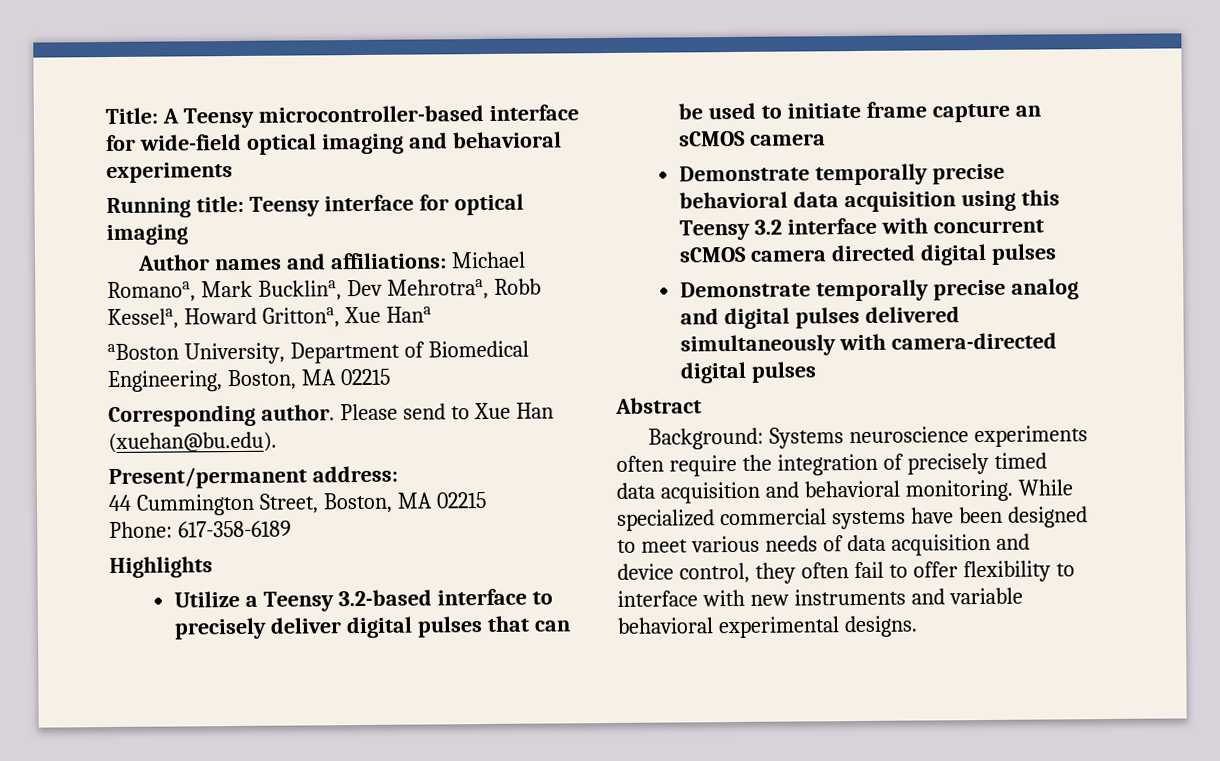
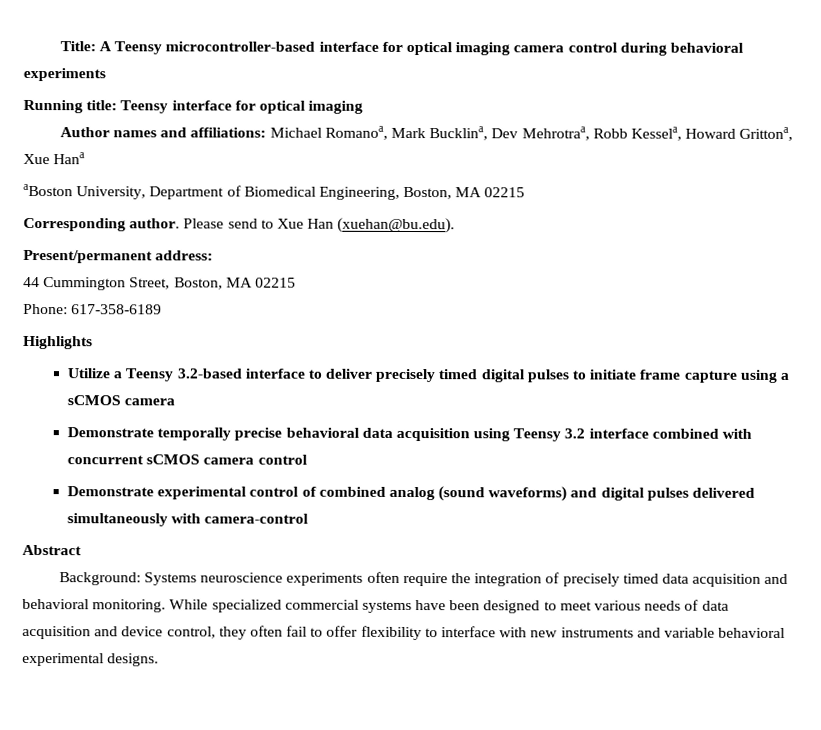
- Title: A Teensy microcontroller-based interface for wide-field optical imaging and behavioral experiments
+ Title: A Teensy microcontroller-based interface for optical imaging camera control during behavioral experiments
- Utilize a Teensy 3.2-based interface to precisely deliver digital pulses that can be used to initiate frame capture an sCMOS camera
+ Utilize a Teensy 3.2-based interface to deliver precisely timed digital pulses to initiate frame capture using a sCMOS camera
- Demonstrate temporally precise behavioral data acquisition using this Teensy 3.2 interface with concurrent sCMOS camera directed digital pulses
- Demonstrate temporally precise analog and digital pulses delivered simultaneously with camera-directed digital pulses
+ Demonstrate temporally precise behavioral data acquisition using Teensy 3.2 interface combined with concurrent sCMOS camera control
+ Demonstrate experimental control of combined analog (sound waveforms) and digital pulses delivered simultaneously with camera-control

